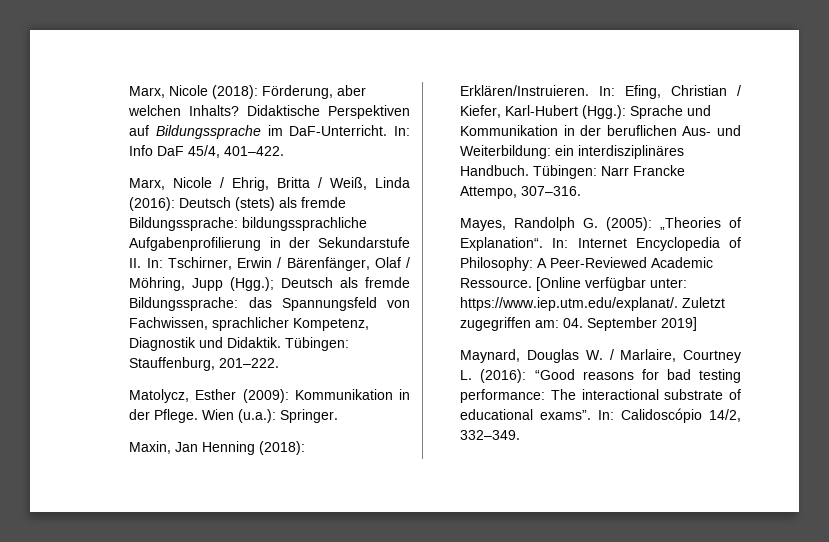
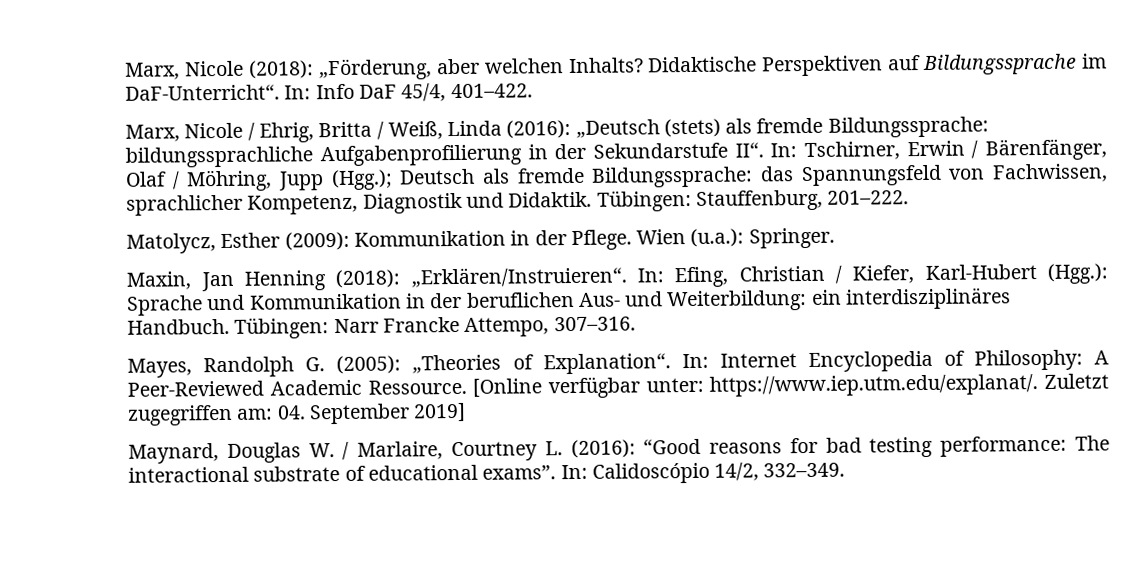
- Marx, Nicole (2018): Förderung, aber welchen Inhalts?
+ Marx, Nicole (2018): „Förderung, aber welchen Inhalts?
- Didaktische Perspektiven auf Bildungssprache im DaF-Unterricht.
+ Didaktische Perspektiven auf Bildungssprache im DaF-Unterricht“.
- Marx, Nicole / Ehrig, Britta / Weiß, Linda (2016): Deutsch (stets) als fremde Bildungssprache: bildungssprachliche Aufgabenprofilierung in der Sekundarstufe II. In: Tschirner, Erwin / Bärenfänger, Olaf / Möhring, Jupp (Hgg.); Deutsch als fremde Bildungssprache: das Spannungsfeld von Fachwissen, sprachlicher Kompetenz, Diagnostik und Didaktik.
+ Marx, Nicole / Ehrig, Britta / Weiß, Linda (2016): „Deutsch (stets) als fremde Bildungssprache: bildungssprachliche Aufgabenprofilierung in der Sekundarstufe II“. In: Tschirner, Erwin / Bärenfänger, Olaf / Möhring, Jupp (Hgg.); Deutsch als fremde Bildungssprache: das Spannungsfeld von Fachwissen, sprachlicher Kompetenz, Diagnostik und Didaktik.
- Maxin, Jan Henning (2018): Erklären/Instruieren.
+ Maxin, Jan Henning (2018): „Erklären/Instruieren“.

